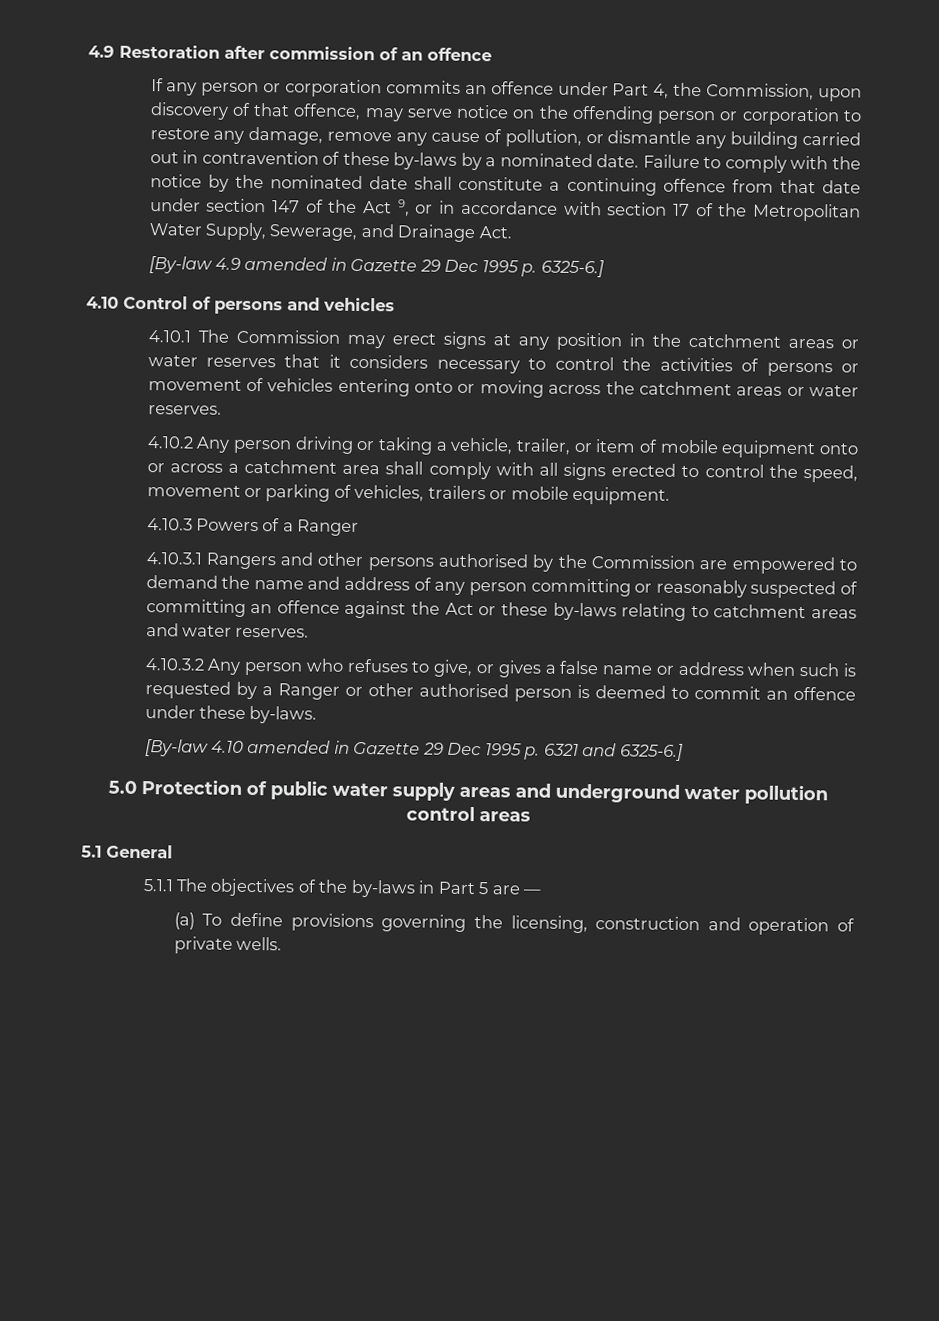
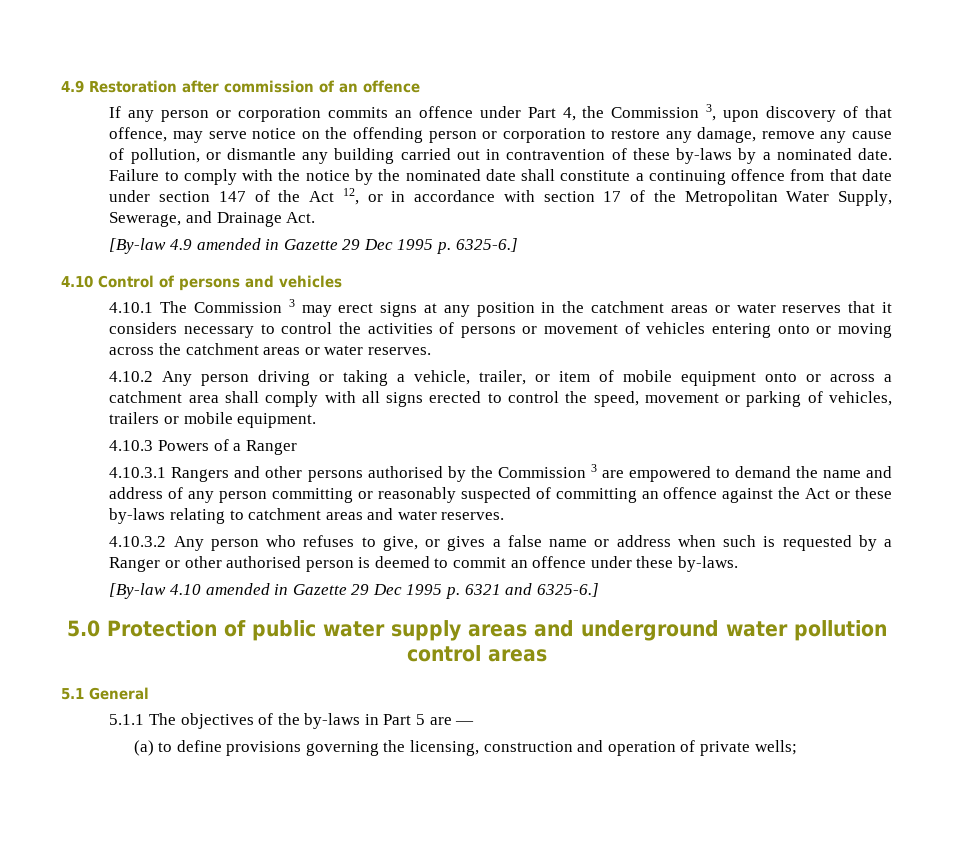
- If any person or corporation commits an offence under Part 4, the Commission, upon discovery of that offence, may serve notice on the offending person or corporation to restore any damage, remove any cause of pollution, or dismantle any building carried out in contravention of these by-laws by a nominated date.
+ If any person or corporation commits an offence under Part 4, the Commission 3, upon discovery of that offence, may serve notice on the offending person or corporation to restore any damage, remove any cause of pollution, or dismantle any building carried out in contravention of these by-laws by a nominated date.
- Failure to comply with the notice by the nominated date shall constitute a continuing offence from that date under section 147 of the Act 9, or in accordance with section 17 of the Metropolitan Water Supply, Sewerage, and Drainage Act.
+ Failure to comply with the notice by the nominated date shall constitute a continuing offence from that date under section 147 of the Act 12, or in accordance with section 17 of the Metropolitan Water Supply, Sewerage, and Drainage Act.
- 4.10.1 The Commission may erect signs at any position in the catchment areas or water reserves that it considers necessary to control the activities of persons or movement of vehicles entering onto or moving across the catchment areas or water reserves.
+ 4.10.1 The Commission 3 may erect signs at any position in the catchment areas or water reserves that it considers necessary to control the activities of persons or movement of vehicles entering onto or moving across the catchment areas or water reserves.
- 4.10.3.1 Rangers and other persons authorised by the Commission are empowered to demand the name and address of any person committing or reasonably suspected of committing an offence against the Act or these by-laws relating to catchment areas and water reserves.
+ 4.10.3.1 Rangers and other persons authorised by the Commission 3 are empowered to demand the name and address of any person committing or reasonably suspected of committing an offence against the Act or these by-laws relating to catchment areas and water reserves.
- (a) To define provisions governing the licensing, construction and operation of private wells.
+ (a) to define provisions governing the licensing, construction and operation of private wells;

